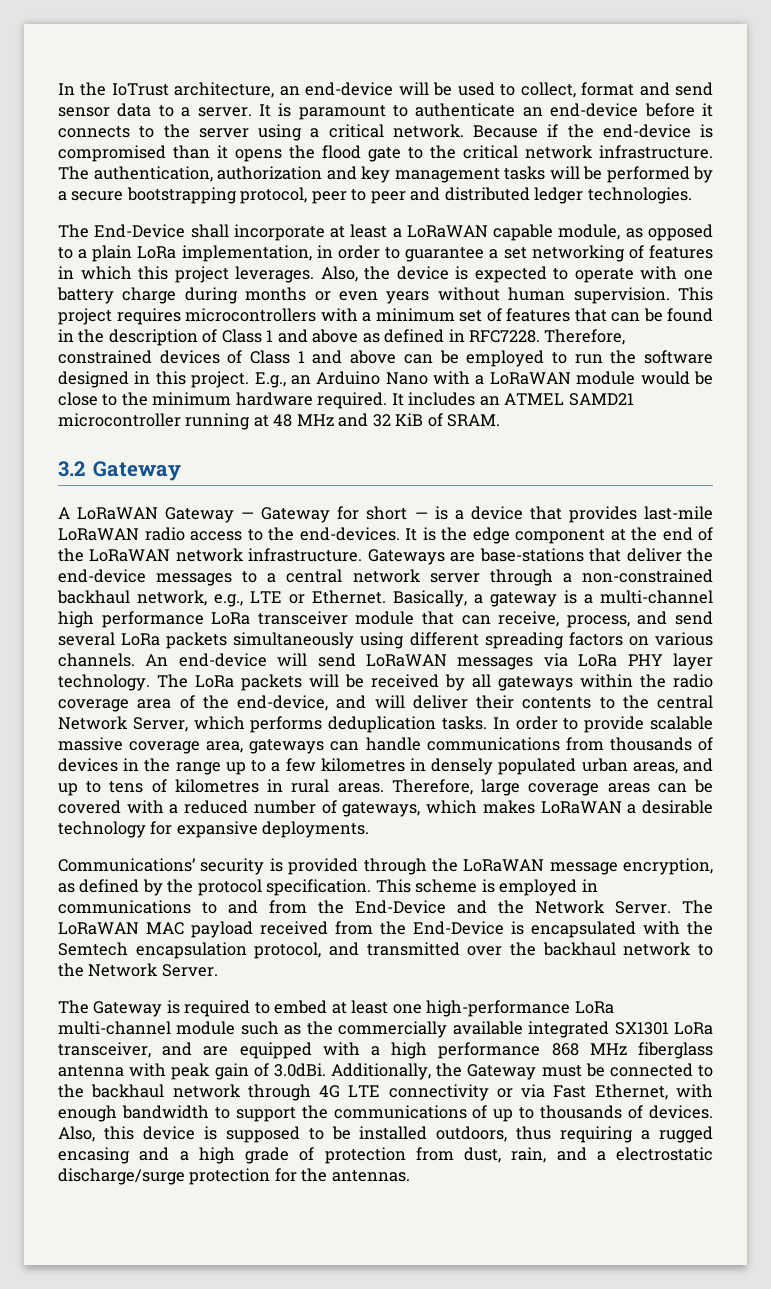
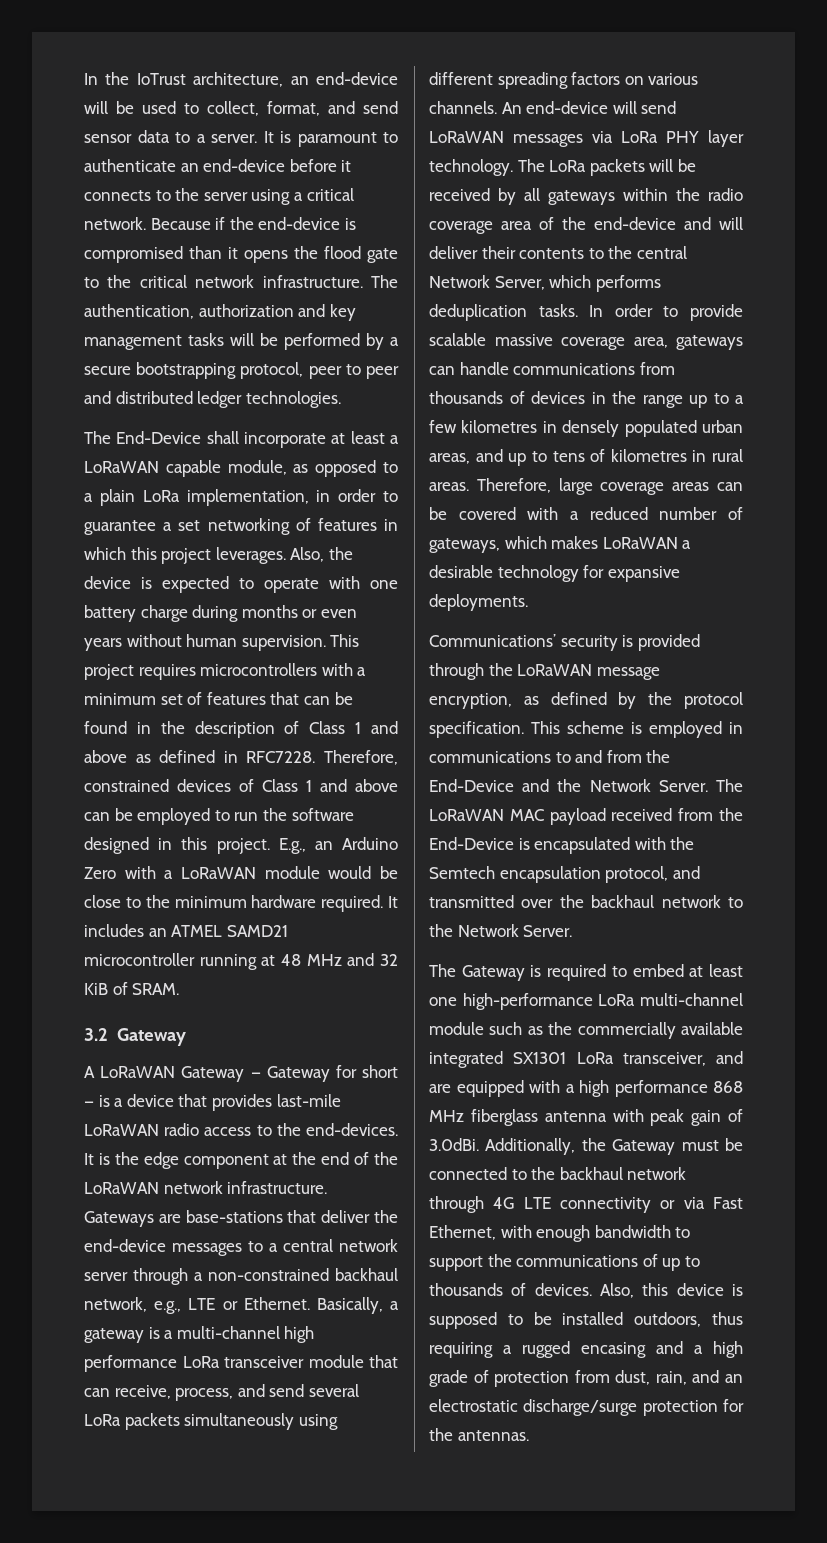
- In the IoTrust architecture, an end-device will be used to collect, format and send sensor data to a server.
+ In the IoTrust architecture, an end-device will be used to collect, format, and send sensor data to a server.
- E.g., an Arduino Nano with a LoRaWAN module would be close to the minimum hardware required.
+ E.g., an Arduino Zero with a LoRaWAN module would be close to the minimum hardware required.
- The LoRa packets will be received by all gateways within the radio coverage area of the end-device, and will deliver their contents to the central Network Server, which performs deduplication tasks.
+ The LoRa packets will be received by all gateways within the radio coverage area of the end-device and will deliver their contents to the central Network Server, which performs deduplication tasks.
- Also, this device is supposed to be installed outdoors, thus requiring a rugged encasing and a high grade of protection from dust, rain, and a electrostatic discharge/surge protection for the antennas.
+ Also, this device is supposed to be installed outdoors, thus requiring a rugged encasing and a high grade of protection from dust, rain, and an electrostatic discharge/surge protection for the antennas.

